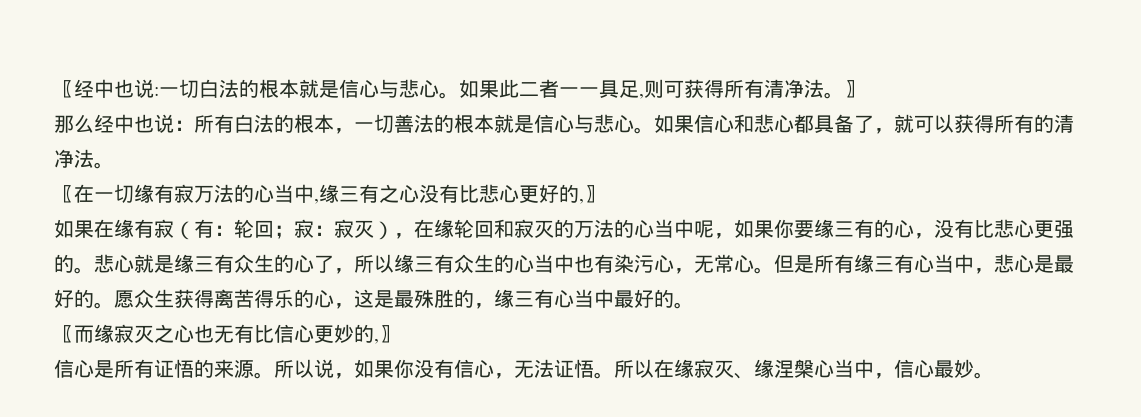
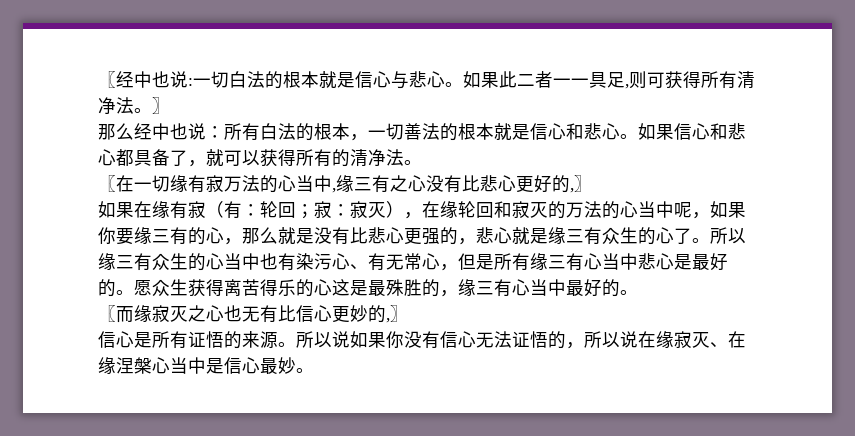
- 那么经中也说：所有白法的根本，一切善法的根本就是信心与悲心。
+ 那么经中也说：所有白法的根本，一切善法的根本就是信心和悲心。
- 如果在缘有寂（有：轮回；寂：寂灭），在缘轮回和寂灭的万法的心当中呢，如果你要缘三有的心，没有比悲心更强的。悲心就是缘三有众生的心了，所以缘三有众生的心当中也有染污心，无常心。但是所有缘三有心当中，悲心是最好的。
+ 如果在缘有寂（有：轮回；寂：寂灭），在缘轮回和寂灭的万法的心当中呢，如果你要缘三有的心，那么就是没有比悲心更强的，悲心就是缘三有众生的心了。所以缘三有众生的心当中也有染污心、有无常心，但是所有缘三有心当中悲心是最好的。
- 愿众生获得离苦得乐的心，这是最殊胜的，缘三有心当中最好的。
+ 愿众生获得离苦得乐的心这是最殊胜的，缘三有心当中最好的。
- 所以说，如果你没有信心，无法证悟。所以在缘寂灭、缘涅槃心当中，信心最妙。
+ 所以说如果你没有信心无法证悟的，所以说在缘寂灭、在缘涅槃心当中是信心最妙。

